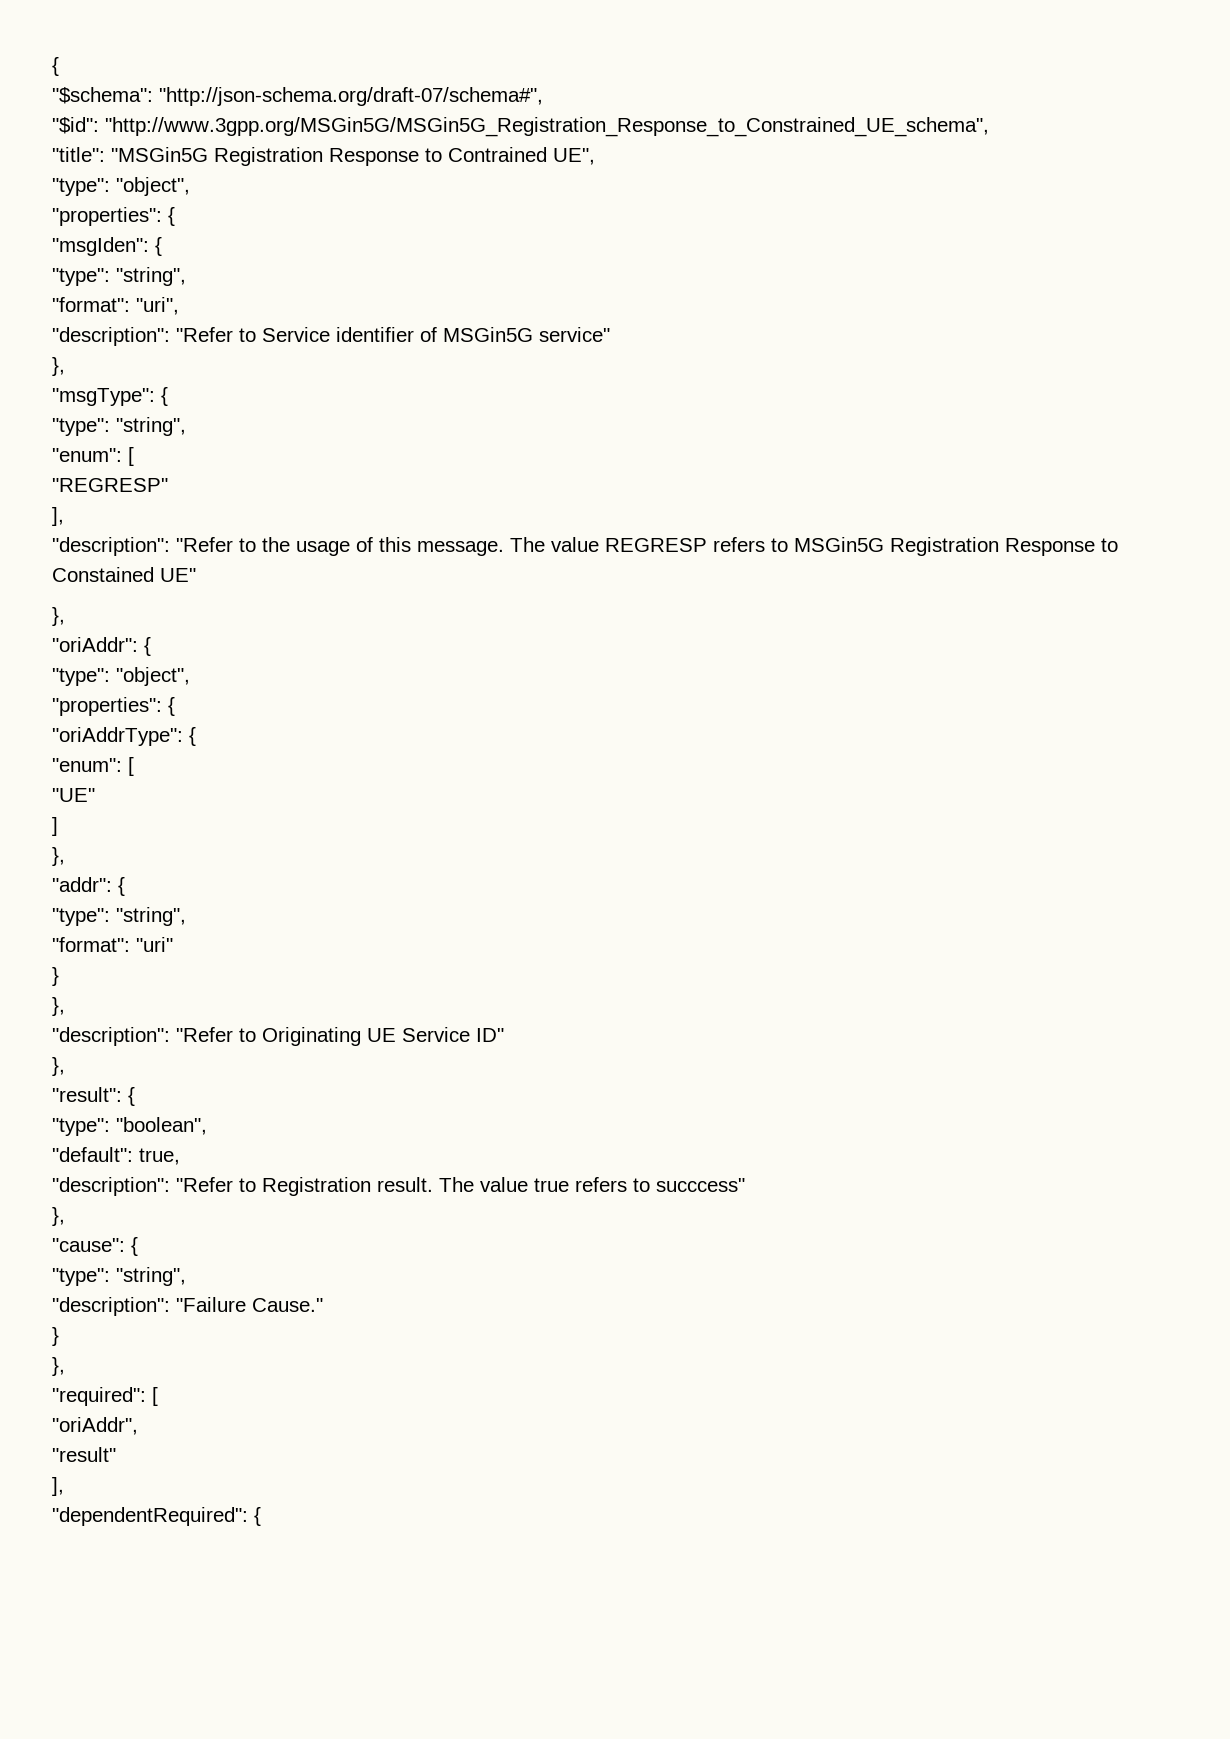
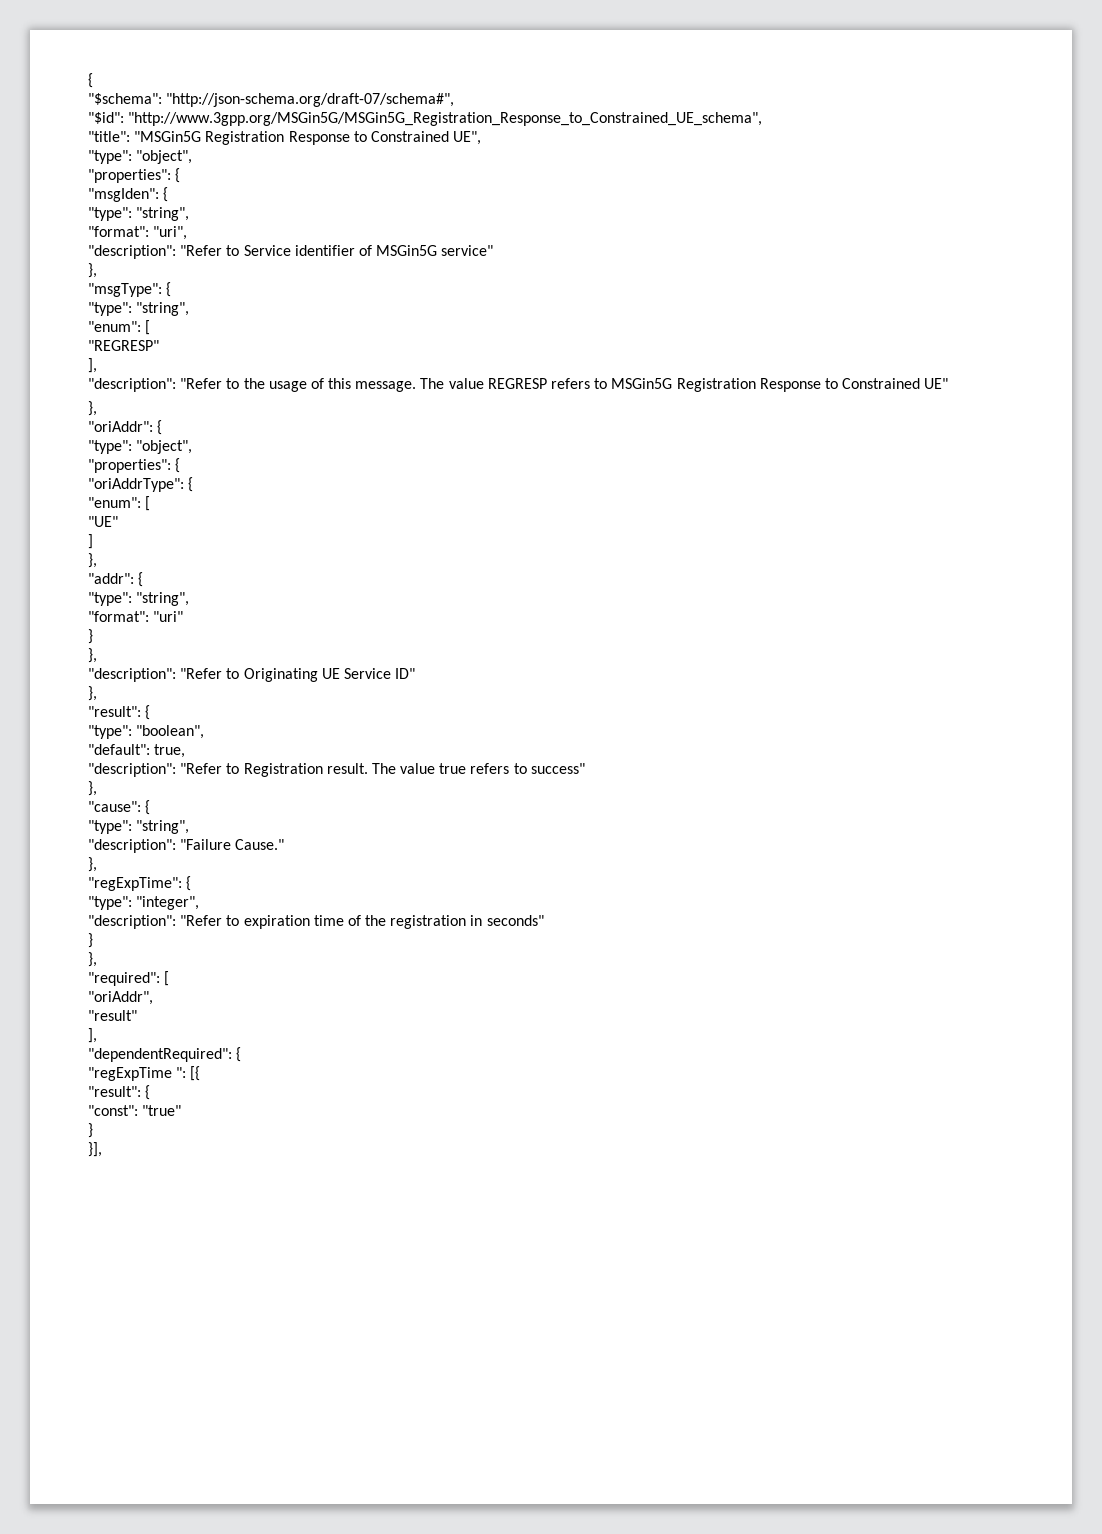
- "title": "MSGin5G Registration Response to Contrained UE",
+ "title": "MSGin5G Registration Response to Constrained UE",
- The value REGRESP refers to MSGin5G Registration Response to Constained UE"
+ The value REGRESP refers to MSGin5G Registration Response to Constrained UE"
- The value true refers to succcess"
+ The value true refers to success"
  "description": "Failure Cause."
+ },
+ "regExpTime": {
+ "type": "integer",
+ "description": "Refer to expiration time of the registration in seconds"
+ "regExpTime ": [{
+ "result": {
+ "const": "true"
+ }
+ }],

